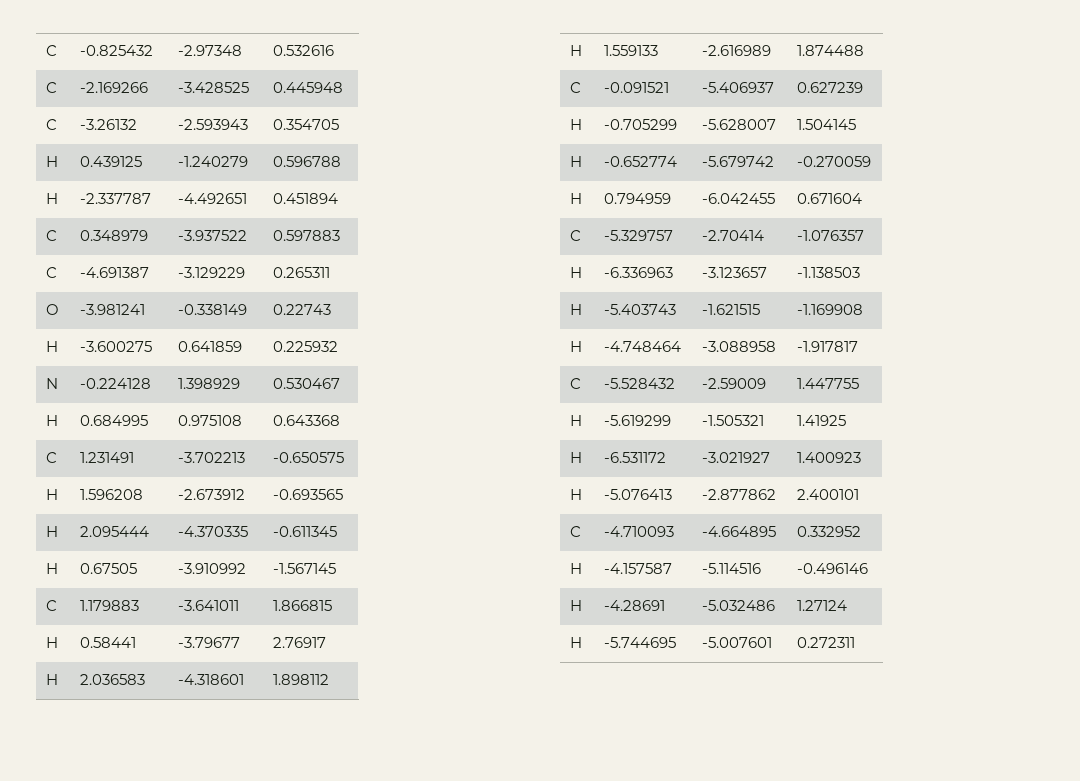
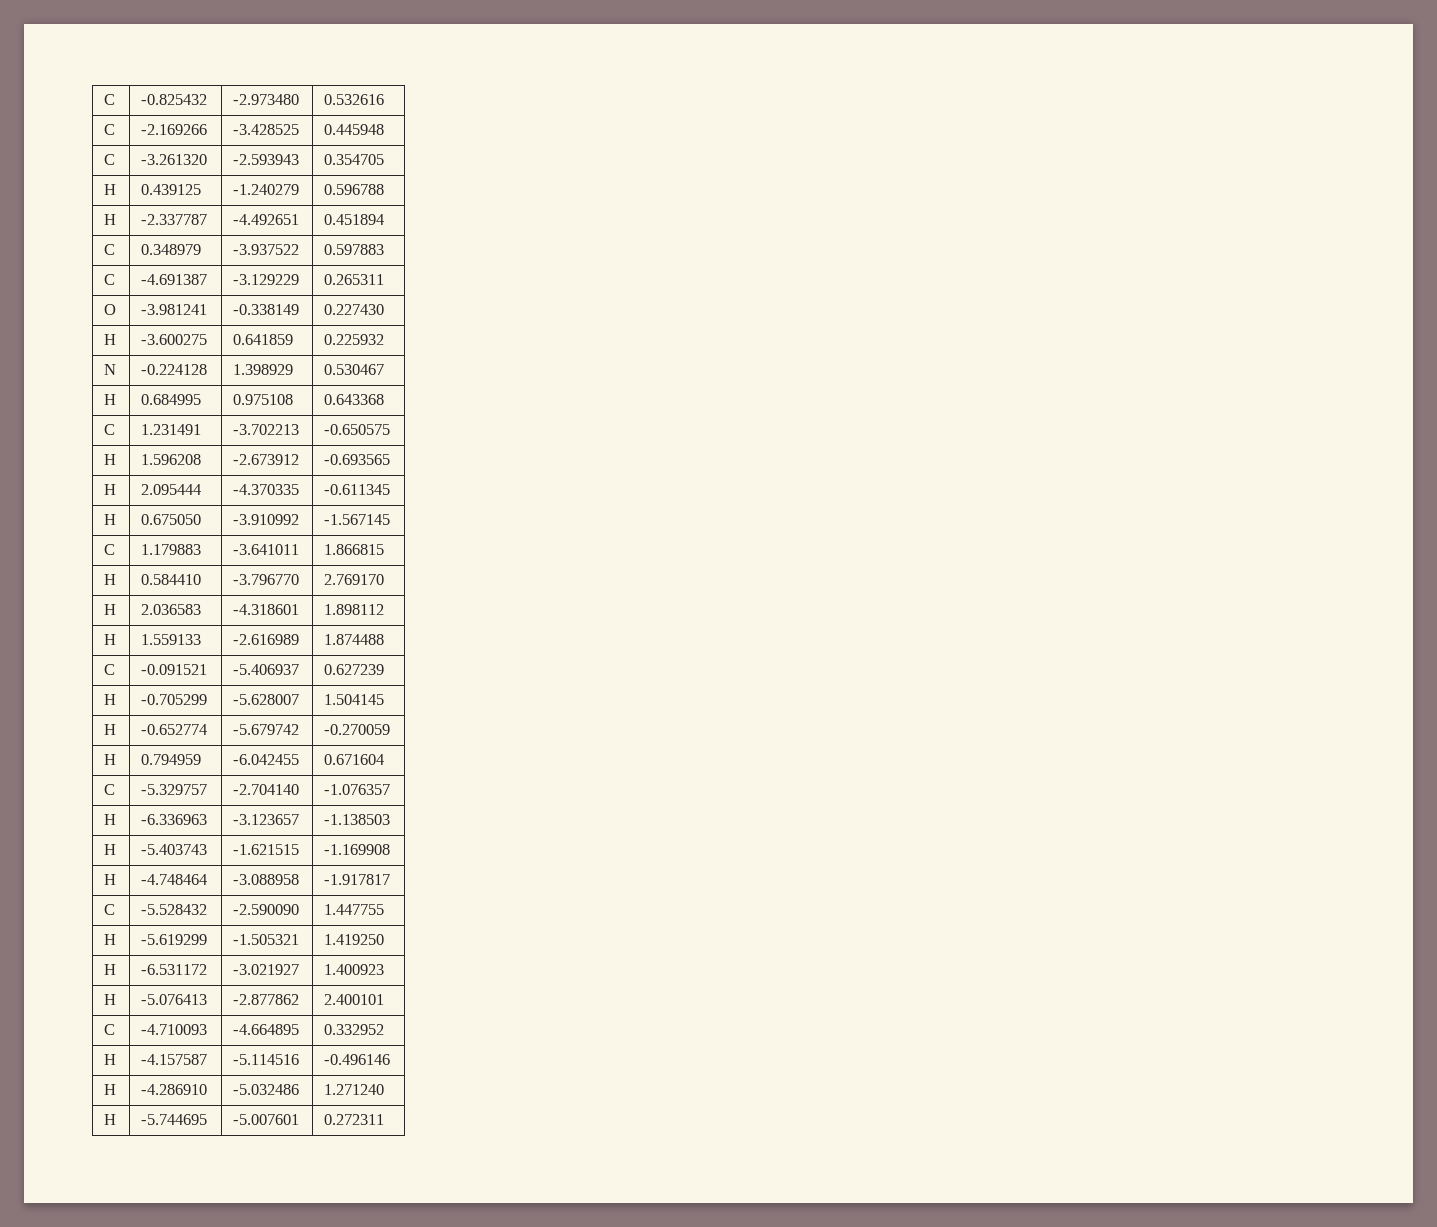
- C | -0.825432 | -2.97348 | 0.532616
+ C | -0.825432 | -2.973480 | 0.532616
- C | -3.26132 | -2.593943 | 0.354705
+ C | -3.261320 | -2.593943 | 0.354705
- O | -3.981241 | -0.338149 | 0.22743
+ O | -3.981241 | -0.338149 | 0.227430
- H | 0.67505 | -3.910992 | -1.567145
+ H | 0.675050 | -3.910992 | -1.567145
- H | 0.58441 | -3.79677 | 2.76917
+ H | 0.584410 | -3.796770 | 2.769170
- C | -5.329757 | -2.70414 | -1.076357
+ C | -5.329757 | -2.704140 | -1.076357
- C | -5.528432 | -2.59009 | 1.447755
+ C | -5.528432 | -2.590090 | 1.447755
- H | -5.619299 | -1.505321 | 1.41925
+ H | -5.619299 | -1.505321 | 1.419250
- H | -4.28691 | -5.032486 | 1.27124
+ H | -4.286910 | -5.032486 | 1.271240

